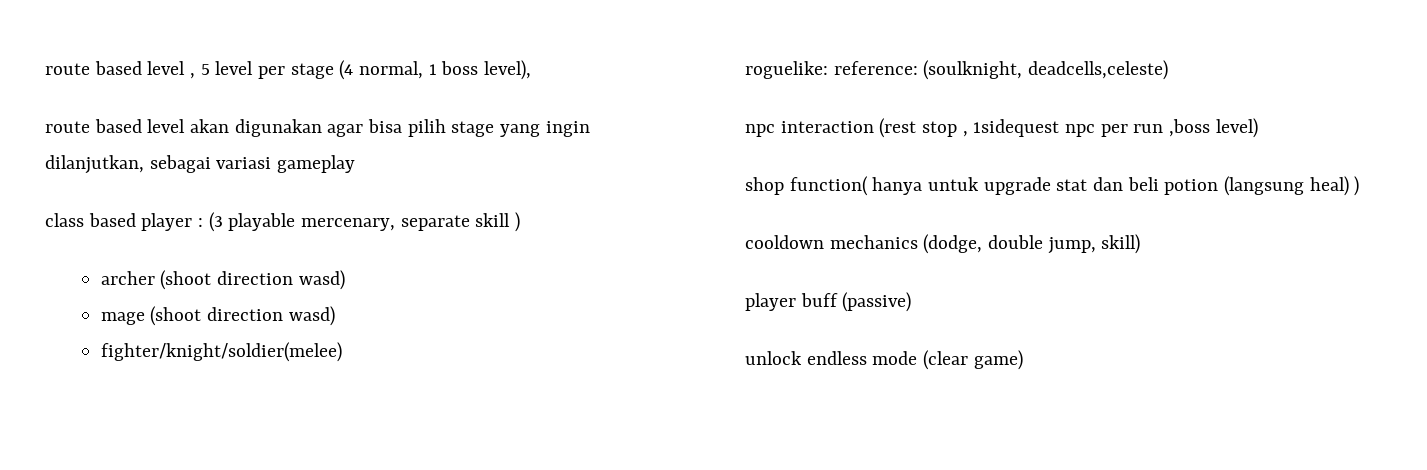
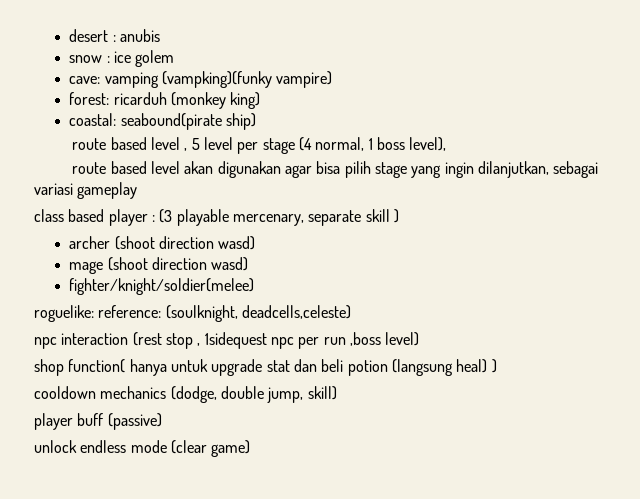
+ desert : anubis
+ snow : ice golem
+ cave: vamping (vampking)(funky vampire)
+ forest: ricarduh (monkey king)
+ coastal: seabound(pirate ship)

